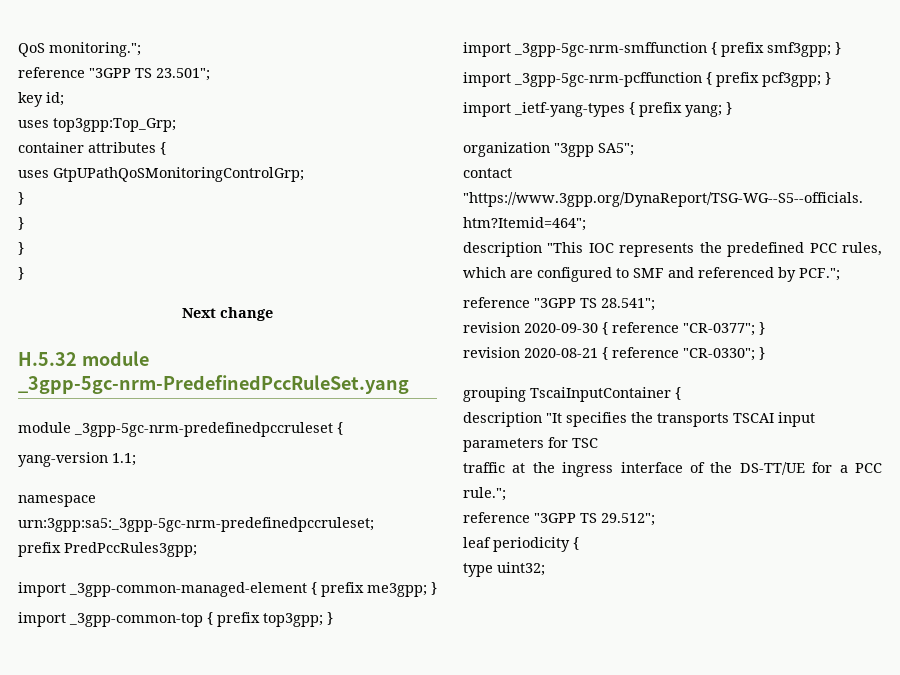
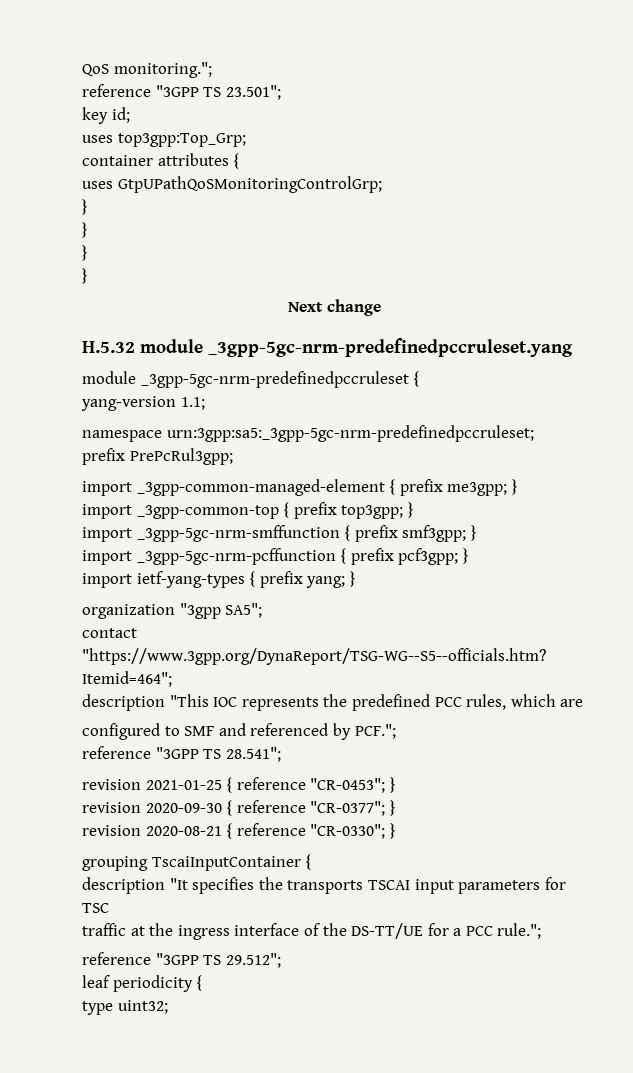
- H.5.32 module _3gpp-5gc-nrm-PredefinedPccRuleSet.yang
+ H.5.32 module _3gpp-5gc-nrm-predefinedpccruleset.yang
- prefix PredPccRules3gpp;
+ prefix PrePcRul3gpp;
- import _ietf-yang-types { prefix yang; }
+ import ietf-yang-types { prefix yang; }
- description "This IOC represents the predefined PCC rules, which are configured to SMF and referenced by PCF.";
+ description "This IOC represents the predefined PCC rules, which are
+ configured to SMF and referenced by PCF.";
+ revision 2021-01-25 { reference "CR-0453"; }

